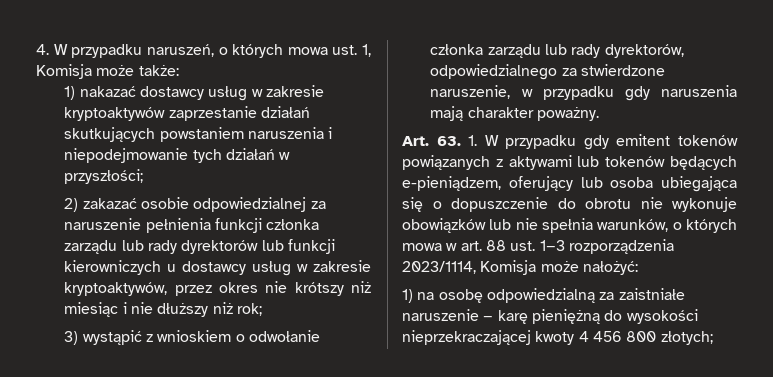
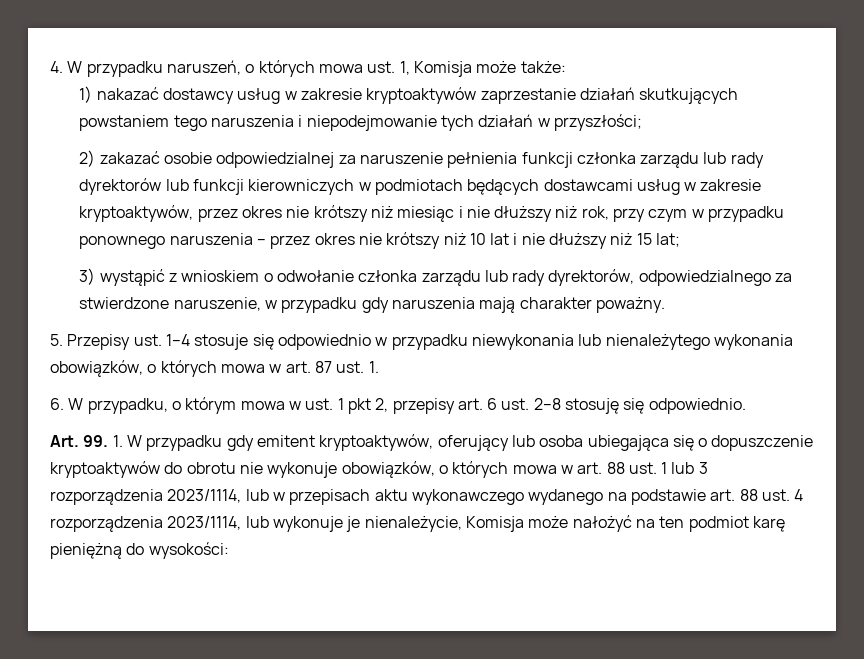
- 1) nakazać dostawcy usług w zakresie kryptoaktywów zaprzestanie działań skutkujących powstaniem naruszenia i niepodejmowanie tych działań w przyszłości;
+ 1) nakazać dostawcy usług w zakresie kryptoaktywów zaprzestanie działań skutkujących powstaniem tego naruszenia i niepodejmowanie tych działań w przyszłości;
- 2) zakazać osobie odpowiedzialnej za naruszenie pełnienia funkcji członka zarządu lub rady dyrektorów lub funkcji kierowniczych u dostawcy usług w zakresie kryptoaktywów, przez okres nie krótszy niż miesiąc i nie dłuższy niż rok;
+ 2) zakazać osobie odpowiedzialnej za naruszenie pełnienia funkcji członka zarządu lub rady dyrektorów lub funkcji kierowniczych w podmiotach będących dostawcami usług w zakresie kryptoaktywów, przez okres nie krótszy niż miesiąc i nie dłuższy niż rok, przy czym w przypadku ponownego naruszenia − przez okres nie krótszy niż 10 lat i nie dłuższy niż 15 lat;
+ 5. Przepisy ust. 1−4 stosuje się odpowiednio w przypadku niewykonania lub nienależytego wykonania obowiązków, o których mowa w art. 87 ust. 1.
+ 6. W przypadku, o którym mowa w ust. 1 pkt 2, przepisy art. 6 ust. 2−8 stosuję się odpowiednio.
- Art. 63. 1. W przypadku gdy emitent tokenów powiązanych z aktywami lub tokenów będących e-pieniądzem, oferujący lub osoba ubiegająca się o dopuszczenie do obrotu nie wykonuje obowiązków lub nie spełnia warunków, o których mowa w art. 88 ust. 1−3 rozporządzenia 2023/1114, Komisja może nałożyć:
- 1) na osobę odpowiedzialną za zaistniałe naruszenie − karę pieniężną do wysokości nieprzekraczającej kwoty 4 456 800 złotych;
+ Art. 99. 1. W przypadku gdy emitent kryptoaktywów, oferujący lub osoba ubiegająca się o dopuszczenie kryptoaktywów do obrotu nie wykonuje obowiązków, o których mowa w art. 88 ust. 1 lub 3 rozporządzenia 2023/1114, lub w przepisach aktu wykonawczego wydanego na podstawie art. 88 ust. 4 rozporządzenia 2023/1114, lub wykonuje je nienależycie, Komisja może nałożyć na ten podmiot karę pieniężną do wysokości:

